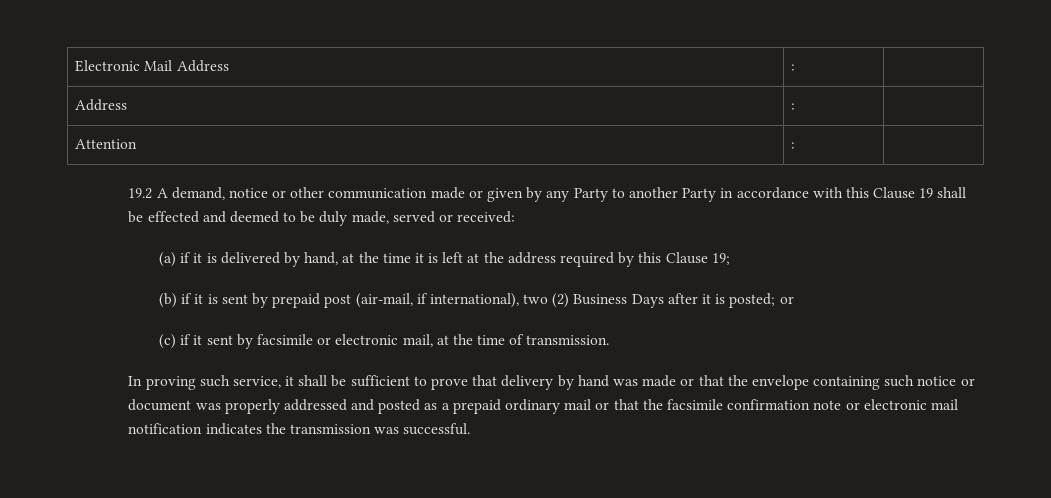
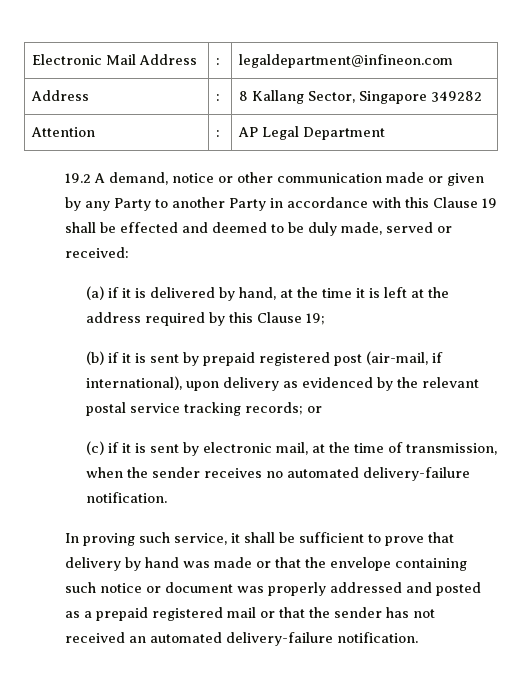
- Electronic Mail Address | : |
- Address | : |
+ Electronic Mail Address | : | legaldepartment@infineon.com
+ Address | : | 8 Kallang Sector, Singapore 349282
- Attention | : |
+ Attention | : | AP Legal Department
- (b) if it is sent by prepaid post (air-mail, if international), two (2) Business Days after it is posted; or
+ (b) if it is sent by prepaid registered post (air-mail, if international), upon delivery as evidenced by the relevant postal service tracking records; or
- (c) if it sent by facsimile or electronic mail, at the time of transmission.
+ (c) if it is sent by electronic mail, at the time of transmission, when the sender receives no automated delivery-failure notification.
- In proving such service, it shall be sufficient to prove that delivery by hand was made or that the envelope containing such notice or document was properly addressed and posted as a prepaid ordinary mail or that the facsimile confirmation note or electronic mail notification indicates the transmission was successful.
+ In proving such service, it shall be sufficient to prove that delivery by hand was made or that the envelope containing such notice or document was properly addressed and posted as a prepaid registered mail or that the sender has not received an automated delivery-failure notification.

